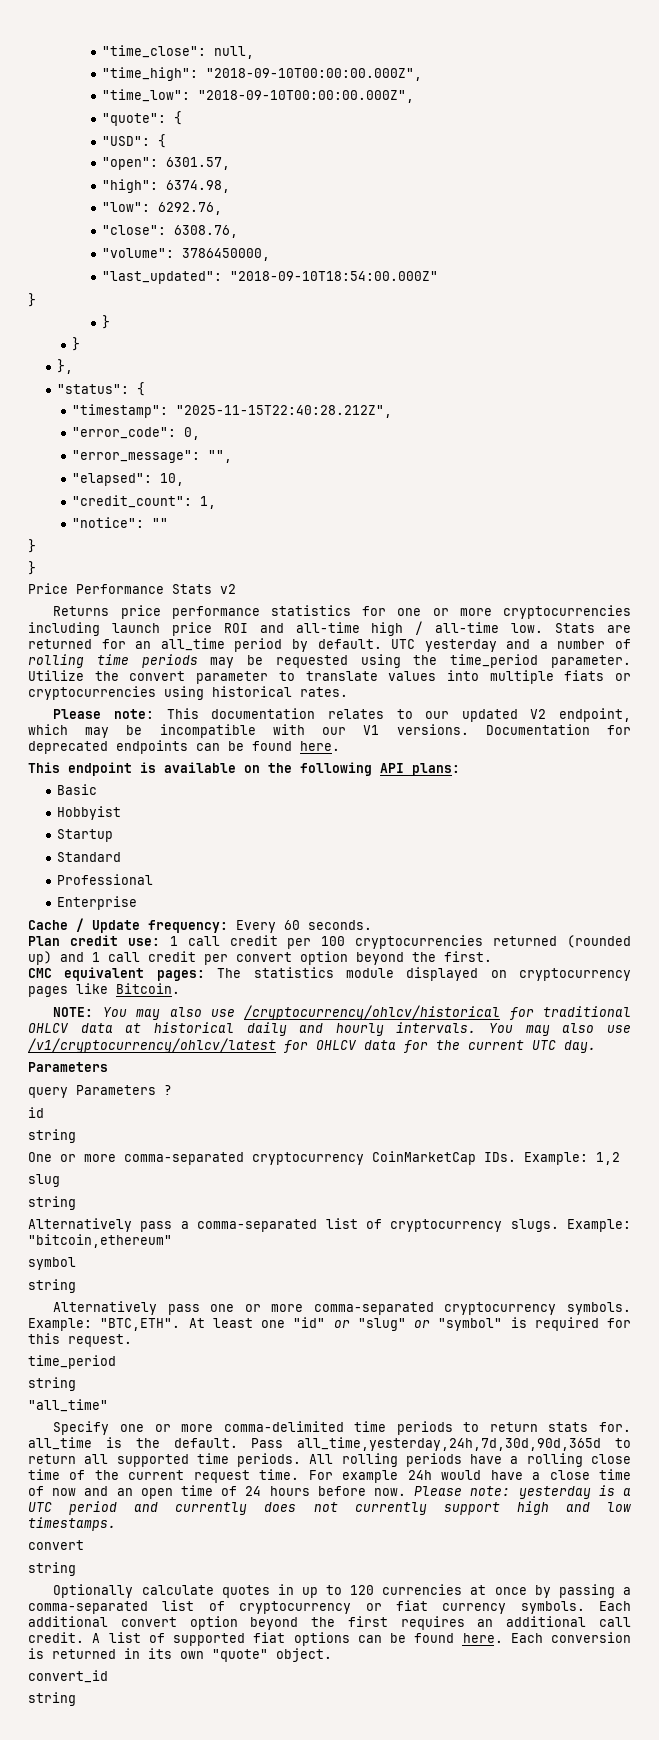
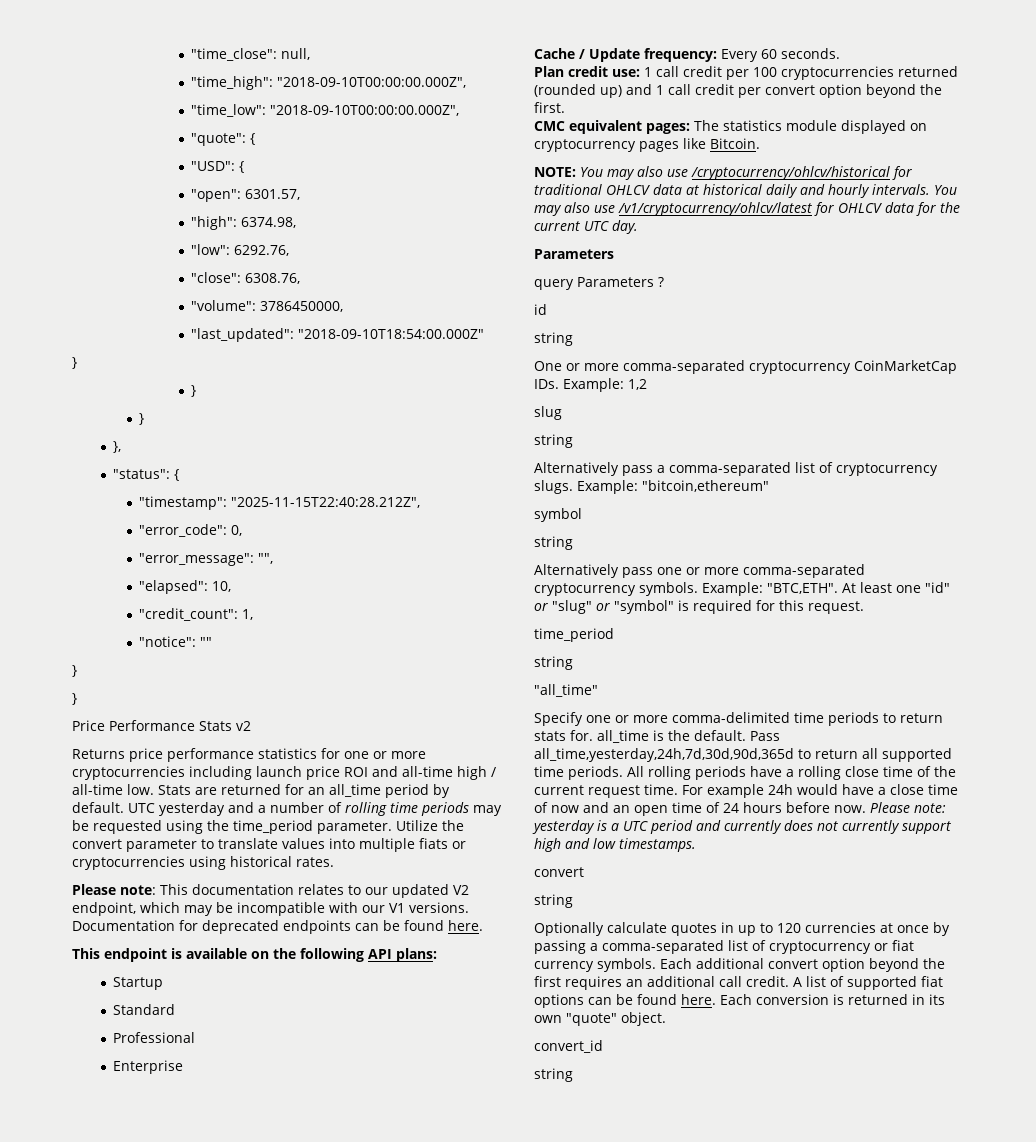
- Basic
- Hobbyist

